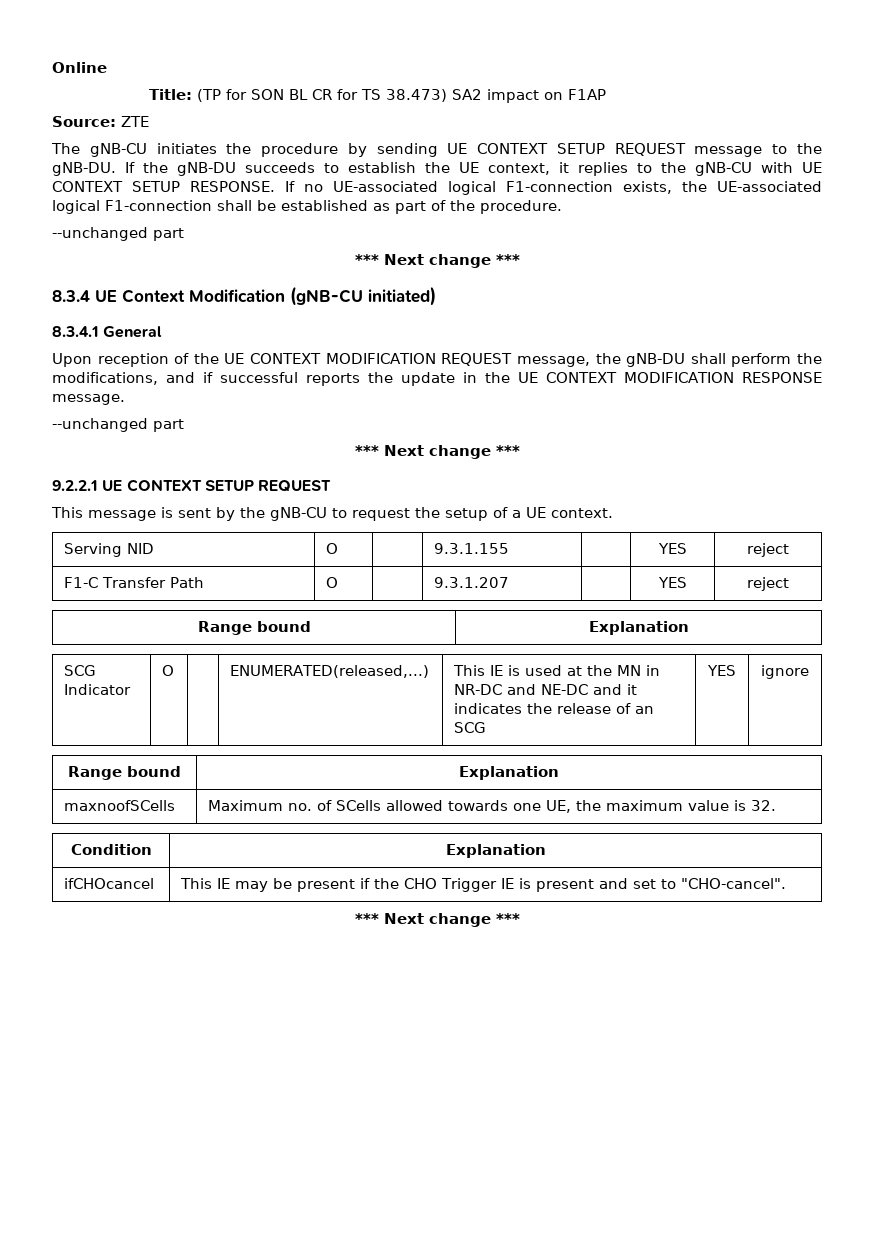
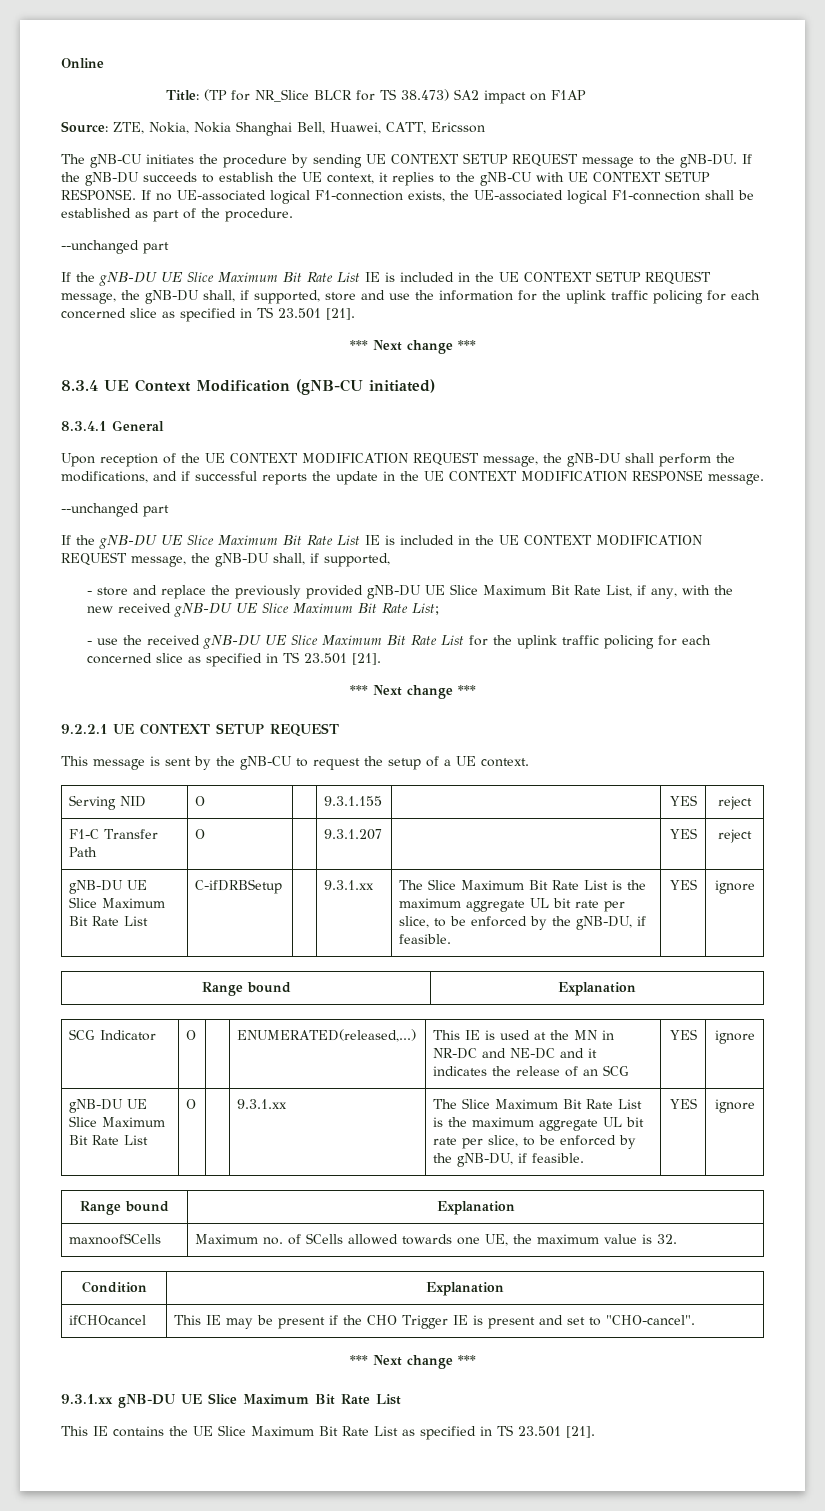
- Title: (TP for SON BL CR for TS 38.473) SA2 impact on F1AP
+ Title: (TP for NR_Slice BLCR for TS 38.473) SA2 impact on F1AP
- Source: ZTE
+ Source: ZTE, Nokia, Nokia Shanghai Bell, Huawei, CATT, Ericsson
+ If the gNB-DU UE Slice Maximum Bit Rate List IE is included in the UE CONTEXT SETUP REQUEST message, the gNB-DU shall, if supported, store and use the information for the uplink traffic policing for each concerned slice as specified in TS 23.501 [21].
+ If the gNB-DU UE Slice Maximum Bit Rate List IE is included in the UE CONTEXT MODIFICATION REQUEST message, the gNB-DU shall, if supported,
+ - store and replace the previously provided gNB-DU UE Slice Maximum Bit Rate List, if any, with the new received gNB-DU UE Slice Maximum Bit Rate List;
+ - use the received gNB-DU UE Slice Maximum Bit Rate List for the uplink traffic policing for each concerned slice as specified in TS 23.501 [21].
+ gNB-DU UE Slice Maximum Bit Rate List | C-ifDRBSetup | | 9.3.1.xx | The Slice Maximum Bit Rate List is the maximum aggregate UL bit rate per slice, to be enforced by the gNB-DU, if feasible. | YES | ignore
+ gNB-DU UE Slice Maximum Bit Rate List | O | | 9.3.1.xx | The Slice Maximum Bit Rate List is the maximum aggregate UL bit rate per slice, to be enforced by the gNB-DU, if feasible. | YES | ignore
+ 9.3.1.xx gNB-DU UE Slice Maximum Bit Rate List
+ This IE contains the UE Slice Maximum Bit Rate List as specified in TS 23.501 [21].

